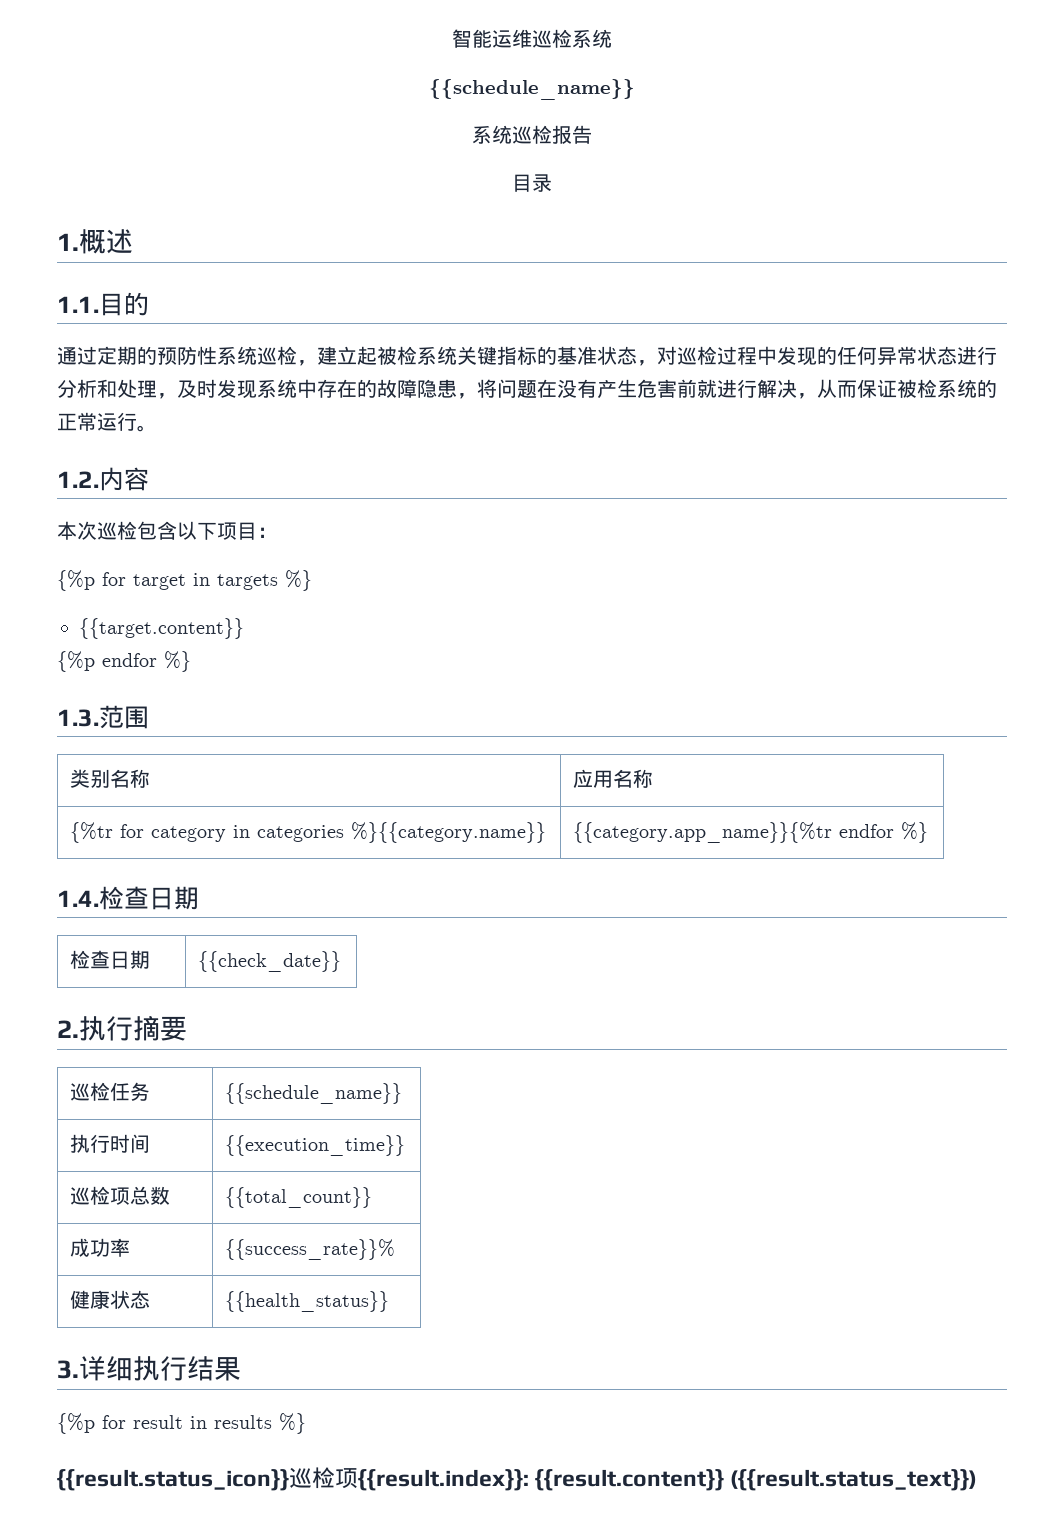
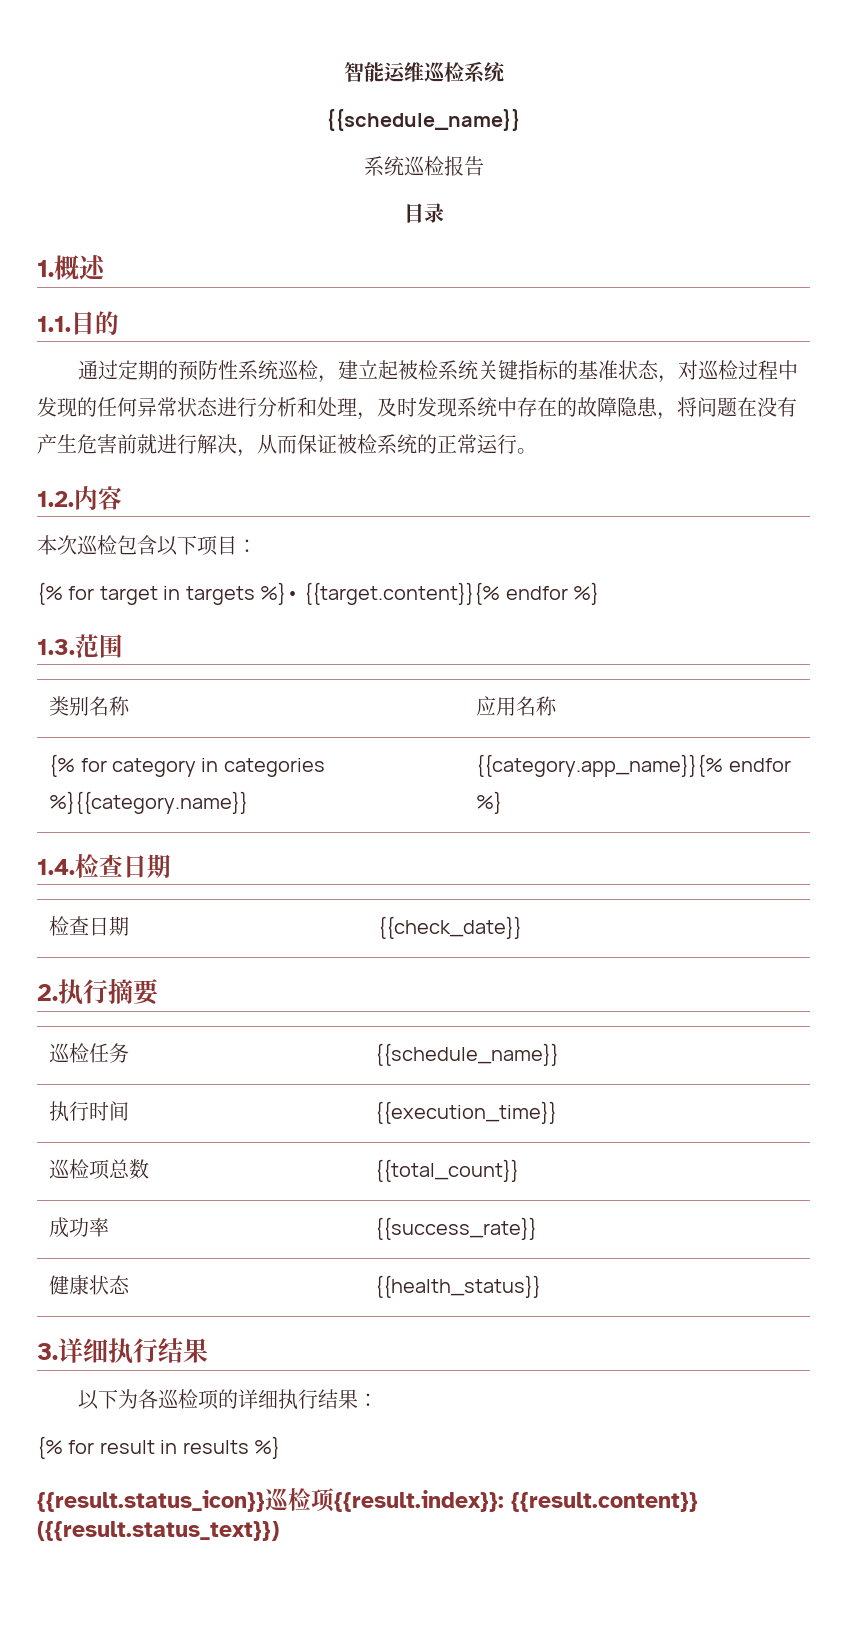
- {%p for target in targets %}
- {{target.content}}
- {%p endfor %}
+ {% for target in targets %}• {{target.content}}{% endfor %}
- {%tr for category in categories %}{{category.name}} | {{category.app_name}}{%tr endfor %}
+ {% for category in categories %}{{category.name}} | {{category.app_name}}{% endfor %}
- 成功率 | {{success_rate}}%
+ 成功率 | {{success_rate}}
- {%p for result in results %}
+ 以下为各巡检项的详细执行结果：
+ {% for result in results %}

